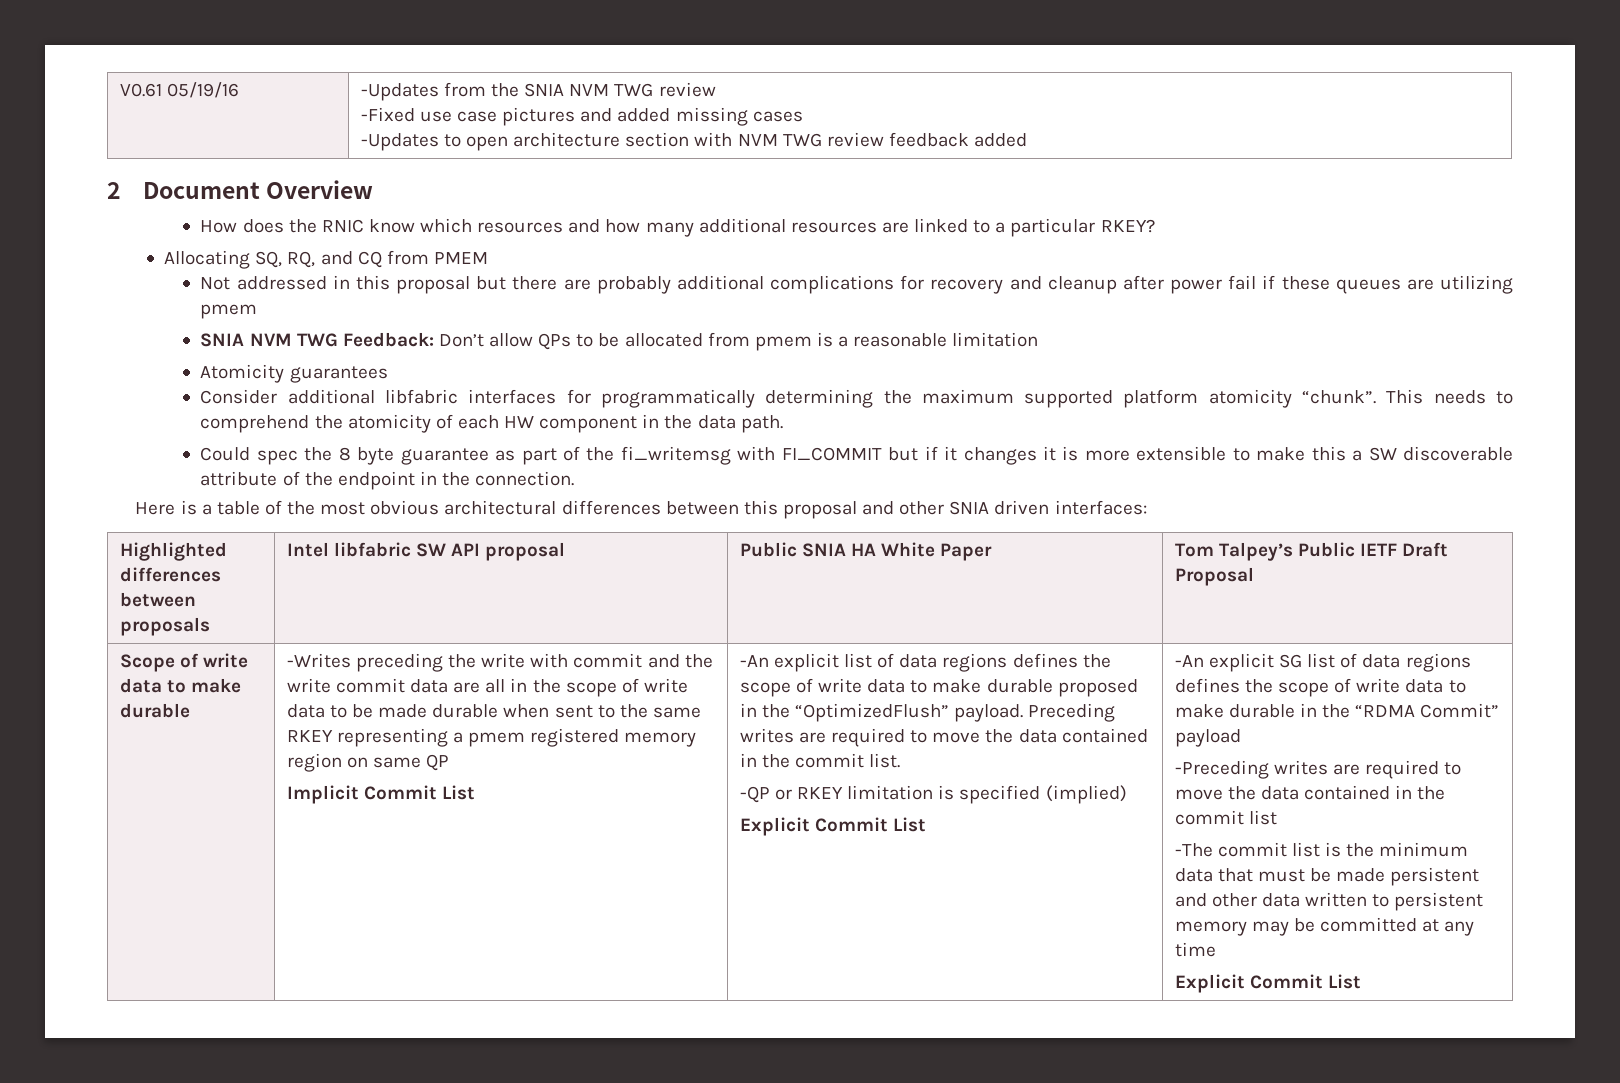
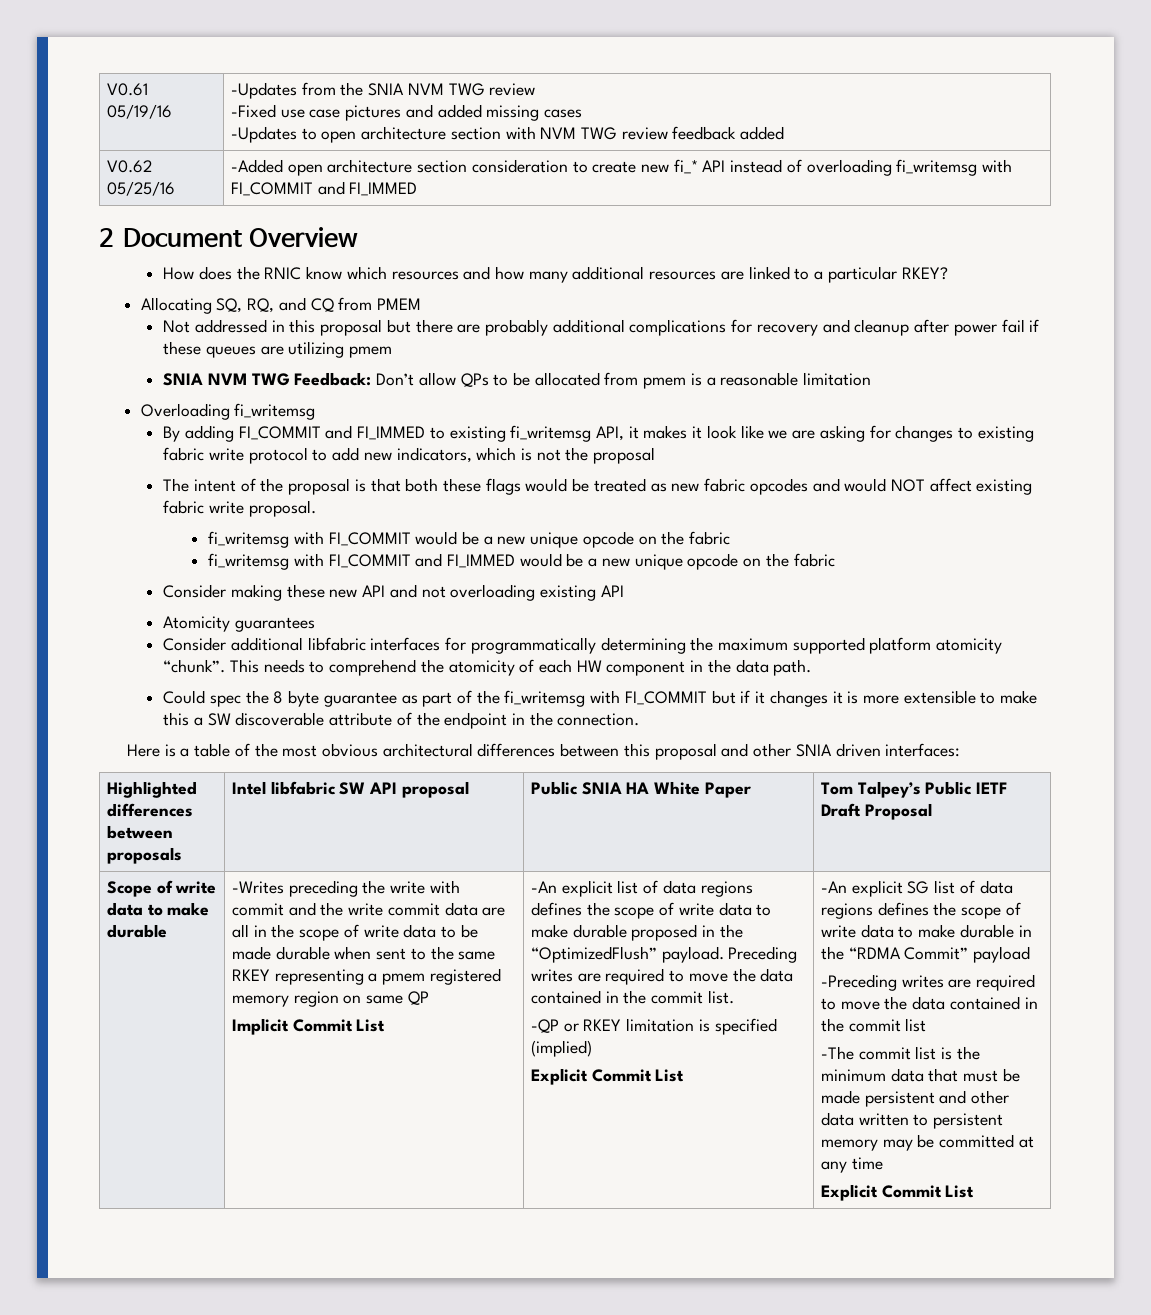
+ V0.62 05/25/16 | -Added open architecture section consideration to create new fi_* API instead of overloading fi_writemsg with FI_COMMIT and FI_IMMED
+ Overloading fi_writemsg
+ By adding FI_COMMIT and FI_IMMED to existing fi_writemsg API, it makes it look like we are asking for changes to existing fabric write protocol to add new indicators, which is not the proposal
+ The intent of the proposal is that both these flags would be treated as new fabric opcodes and would NOT affect existing fabric write proposal.
+ fi_writemsg with FI_COMMIT would be a new unique opcode on the fabric
+ fi_writemsg with FI_COMMIT and FI_IMMED would be a new unique opcode on the fabric
+ Consider making these new API and not overloading existing API

